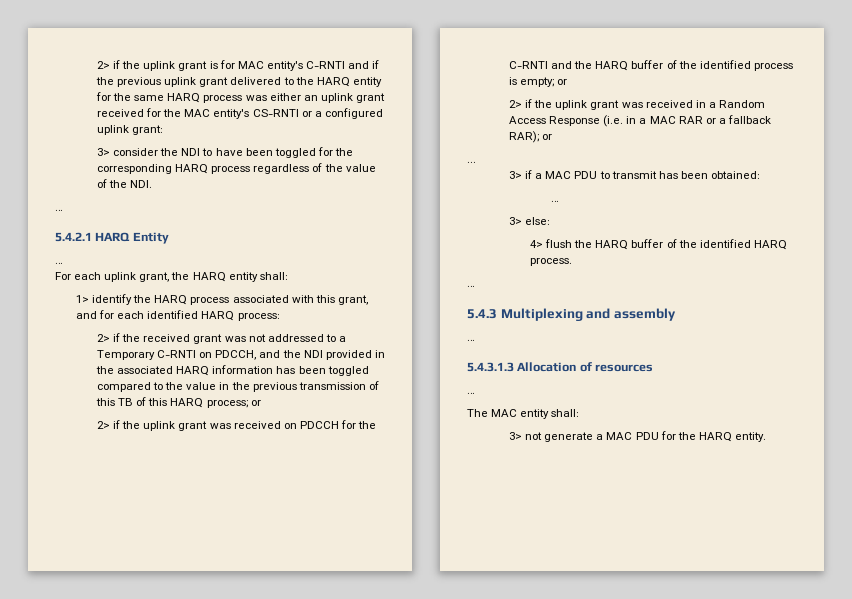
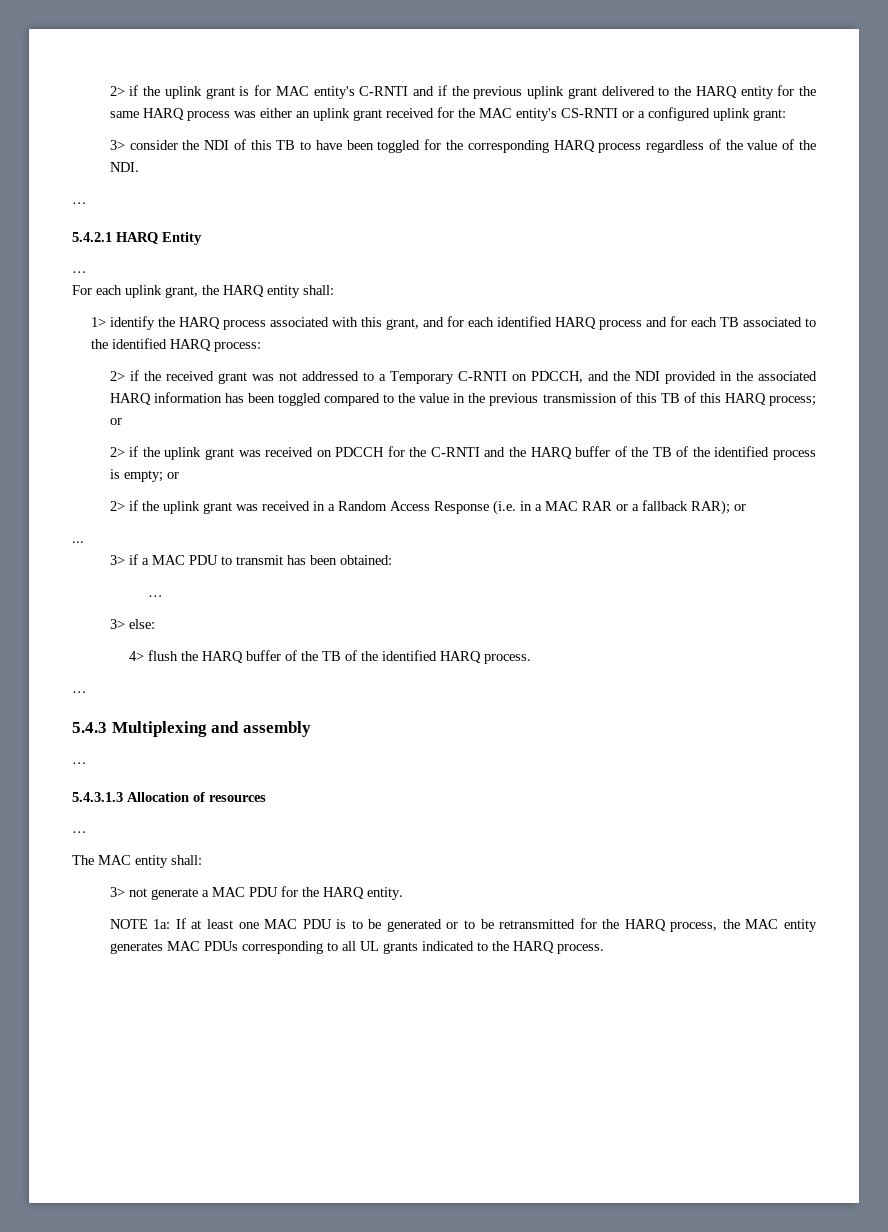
- 3> consider the NDI to have been toggled for the corresponding HARQ process regardless of the value of the NDI.
+ 3> consider the NDI of this TB to have been toggled for the corresponding HARQ process regardless of the value of the NDI.
- 1> identify the HARQ process associated with this grant, and for each identified HARQ process:
+ 1> identify the HARQ process associated with this grant, and for each identified HARQ process and for each TB associated to the identified HARQ process:
- 2> if the uplink grant was received on PDCCH for the C-RNTI and the HARQ buffer of the identified process is empty; or
+ 2> if the uplink grant was received on PDCCH for the C-RNTI and the HARQ buffer of the TB of the identified process is empty; or
- 4> flush the HARQ buffer of the identified HARQ process.
+ 4> flush the HARQ buffer of the TB of the identified HARQ process.
+ NOTE 1a: If at least one MAC PDU is to be generated or to be retransmitted for the HARQ process, the MAC entity generates MAC PDUs corresponding to all UL grants indicated to the HARQ process.

